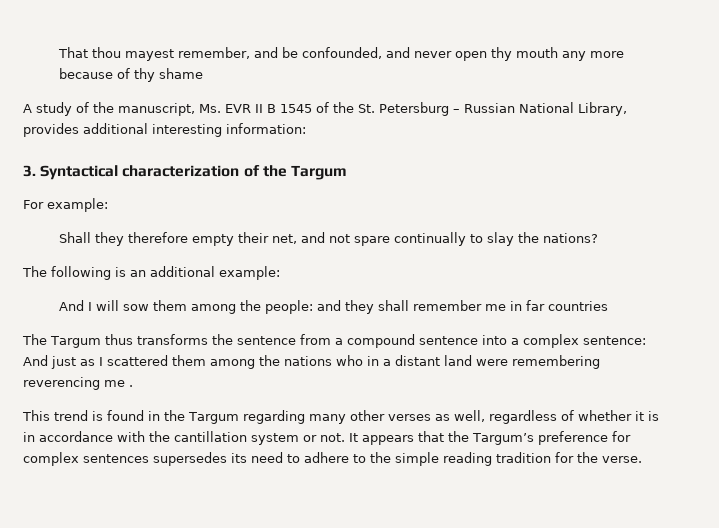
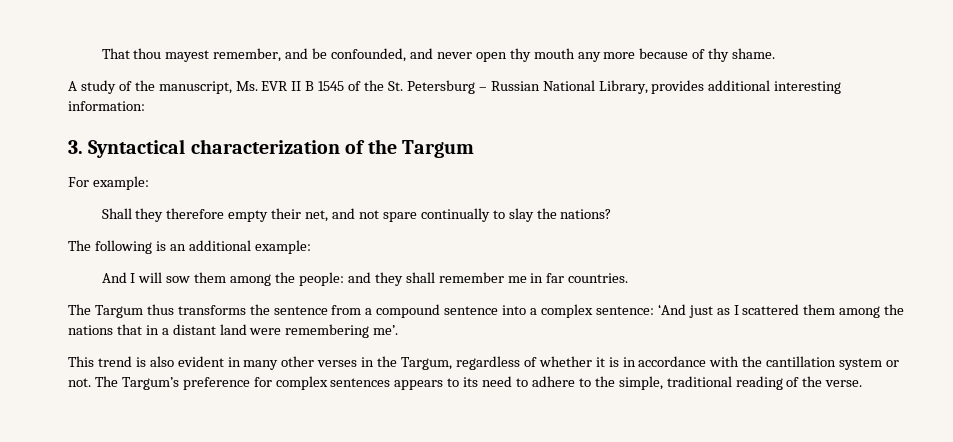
- That thou mayest remember, and be confounded, and never open thy mouth any more because of thy shame
+ That thou mayest remember, and be confounded, and never open thy mouth any more because of thy shame.
- And I will sow them among the people: and they shall remember me in far countries
+ And I will sow them among the people: and they shall remember me in far countries.
- The Targum thus transforms the sentence from a compound sentence into a complex sentence: And just as I scattered them among the nations who in a distant land were remembering reverencing me .
+ The Targum thus transforms the sentence from a compound sentence into a complex sentence: ‘And just as I scattered them among the nations that in a distant land were remembering me’.
- This trend is found in the Targum regarding many other verses as well, regardless of whether it is in accordance with the cantillation system or not.
+ This trend is also evident in many other verses in the Targum, regardless of whether it is in accordance with the cantillation system or not.
- It appears that the Targum’s preference for complex sentences supersedes its need to adhere to the simple reading tradition for the verse.
+ The Targum’s preference for complex sentences appears to its need to adhere to the simple, traditional reading of the verse.

